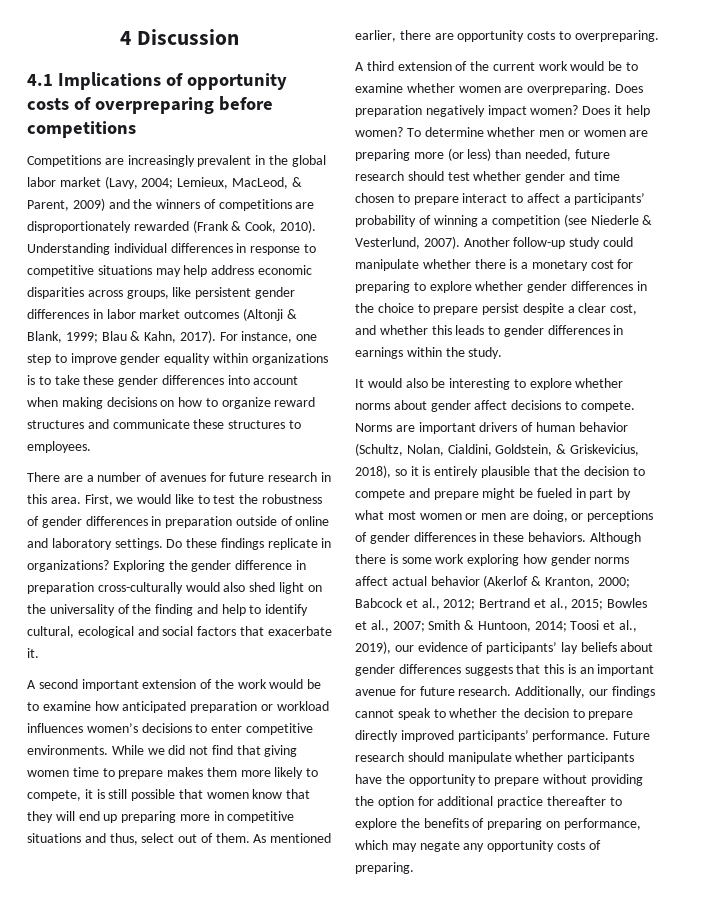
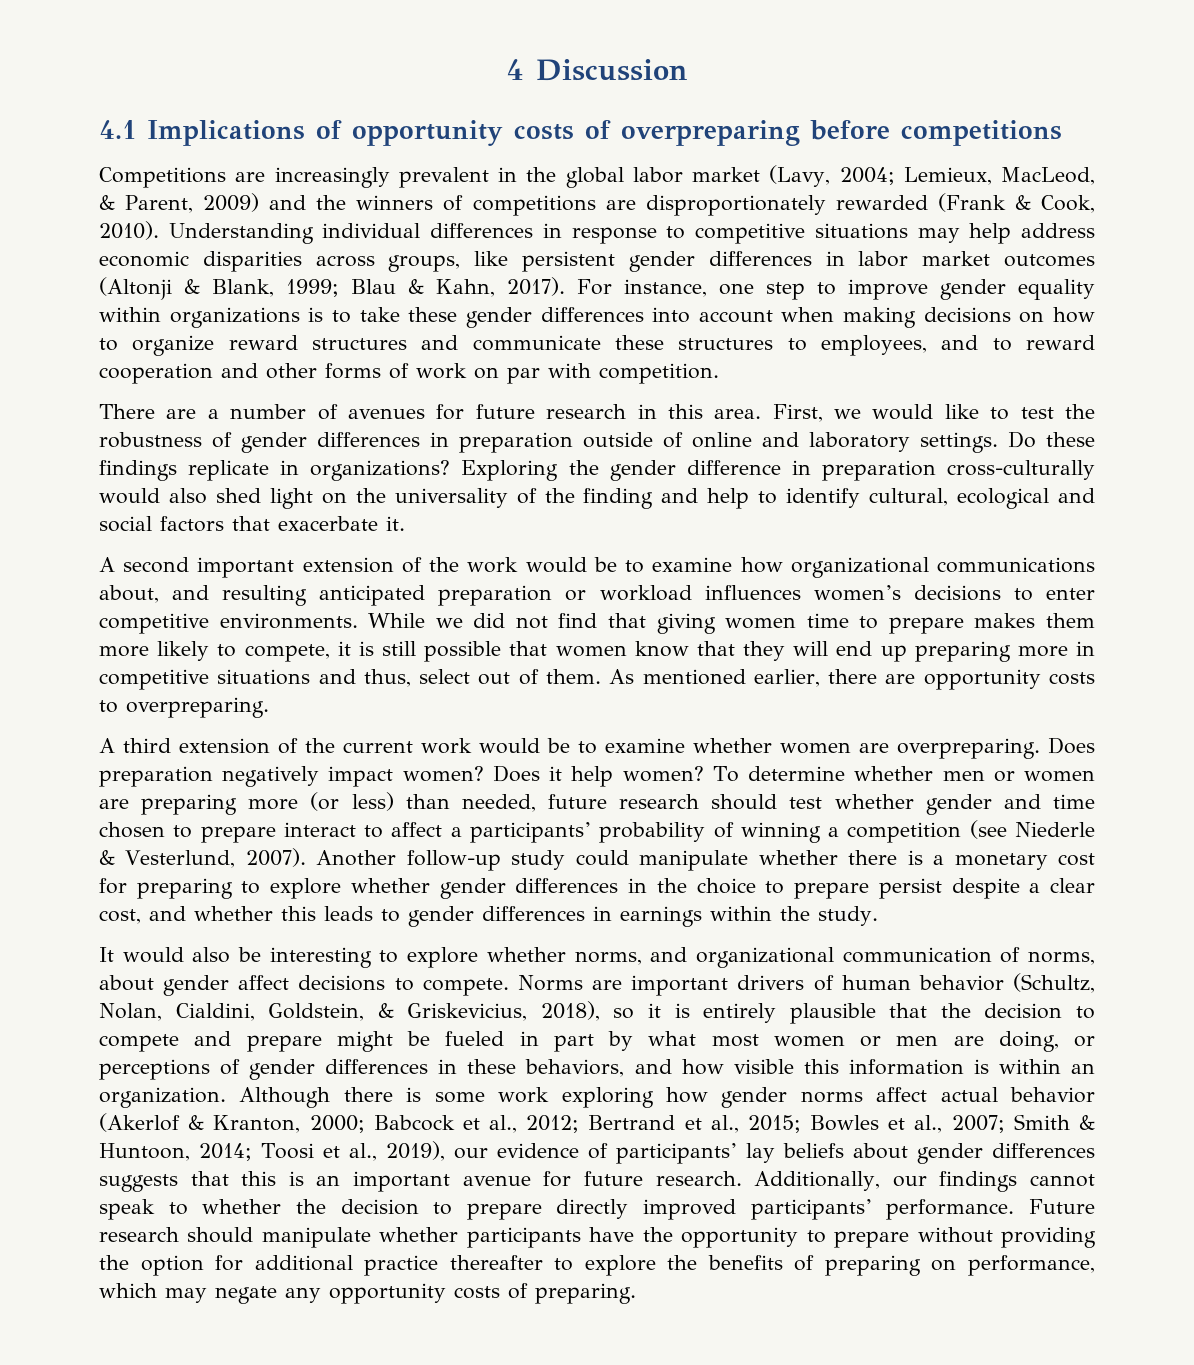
- For instance, one step to improve gender equality within organizations is to take these gender differences into account when making decisions on how to organize reward structures and communicate these structures to employees.
+ For instance, one step to improve gender equality within organizations is to take these gender differences into account when making decisions on how to organize reward structures and communicate these structures to employees, and to reward cooperation and other forms of work on par with competition.
- A second important extension of the work would be to examine how anticipated preparation or workload influences women’s decisions to enter competitive environments.
+ A second important extension of the work would be to examine how organizational communications about, and resulting anticipated preparation or workload influences women’s decisions to enter competitive environments.
- It would also be interesting to explore whether norms about gender affect decisions to compete.
+ It would also be interesting to explore whether norms, and organizational communication of norms, about gender affect decisions to compete.
- Norms are important drivers of human behavior (Schultz, Nolan, Cialdini, Goldstein, & Griskevicius, 2018), so it is entirely plausible that the decision to compete and prepare might be fueled in part by what most women or men are doing, or perceptions of gender differences in these behaviors.
+ Norms are important drivers of human behavior (Schultz, Nolan, Cialdini, Goldstein, & Griskevicius, 2018), so it is entirely plausible that the decision to compete and prepare might be fueled in part by what most women or men are doing, or perceptions of gender differences in these behaviors, and how visible this information is within an organization.

